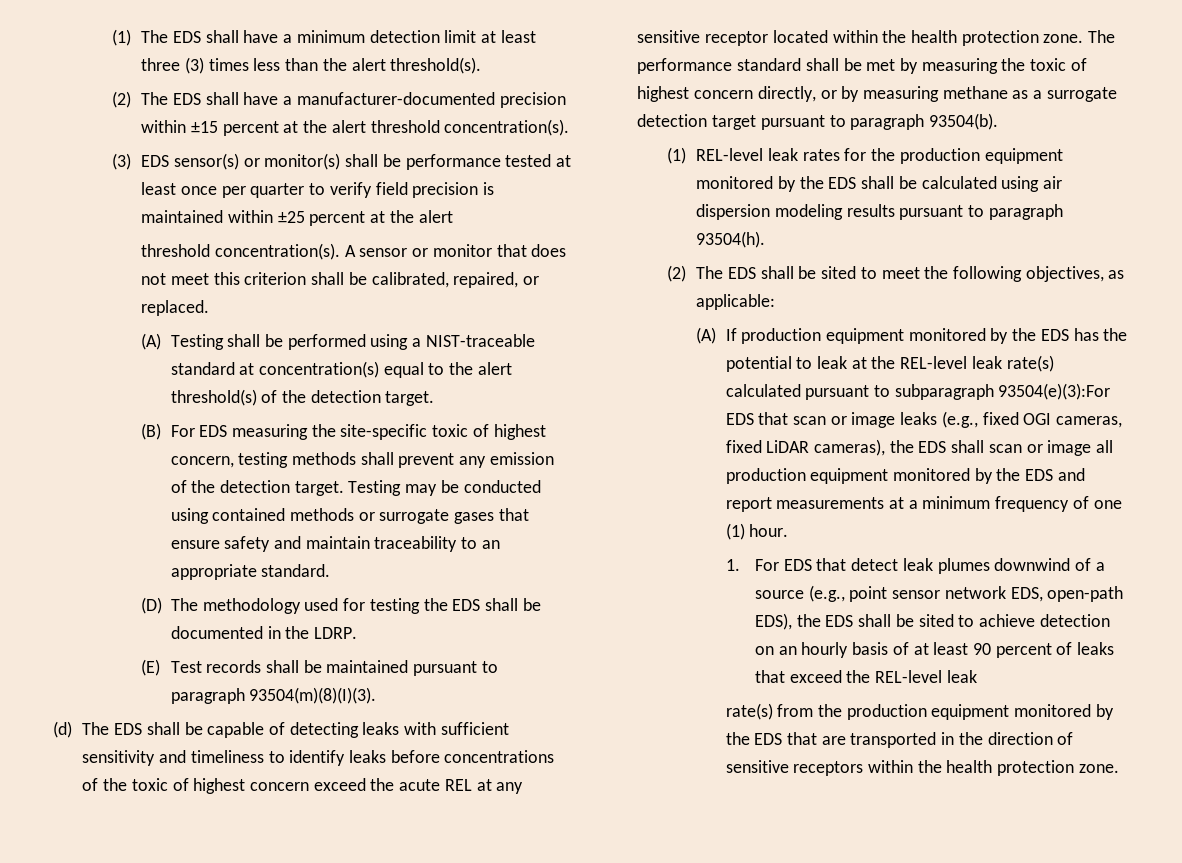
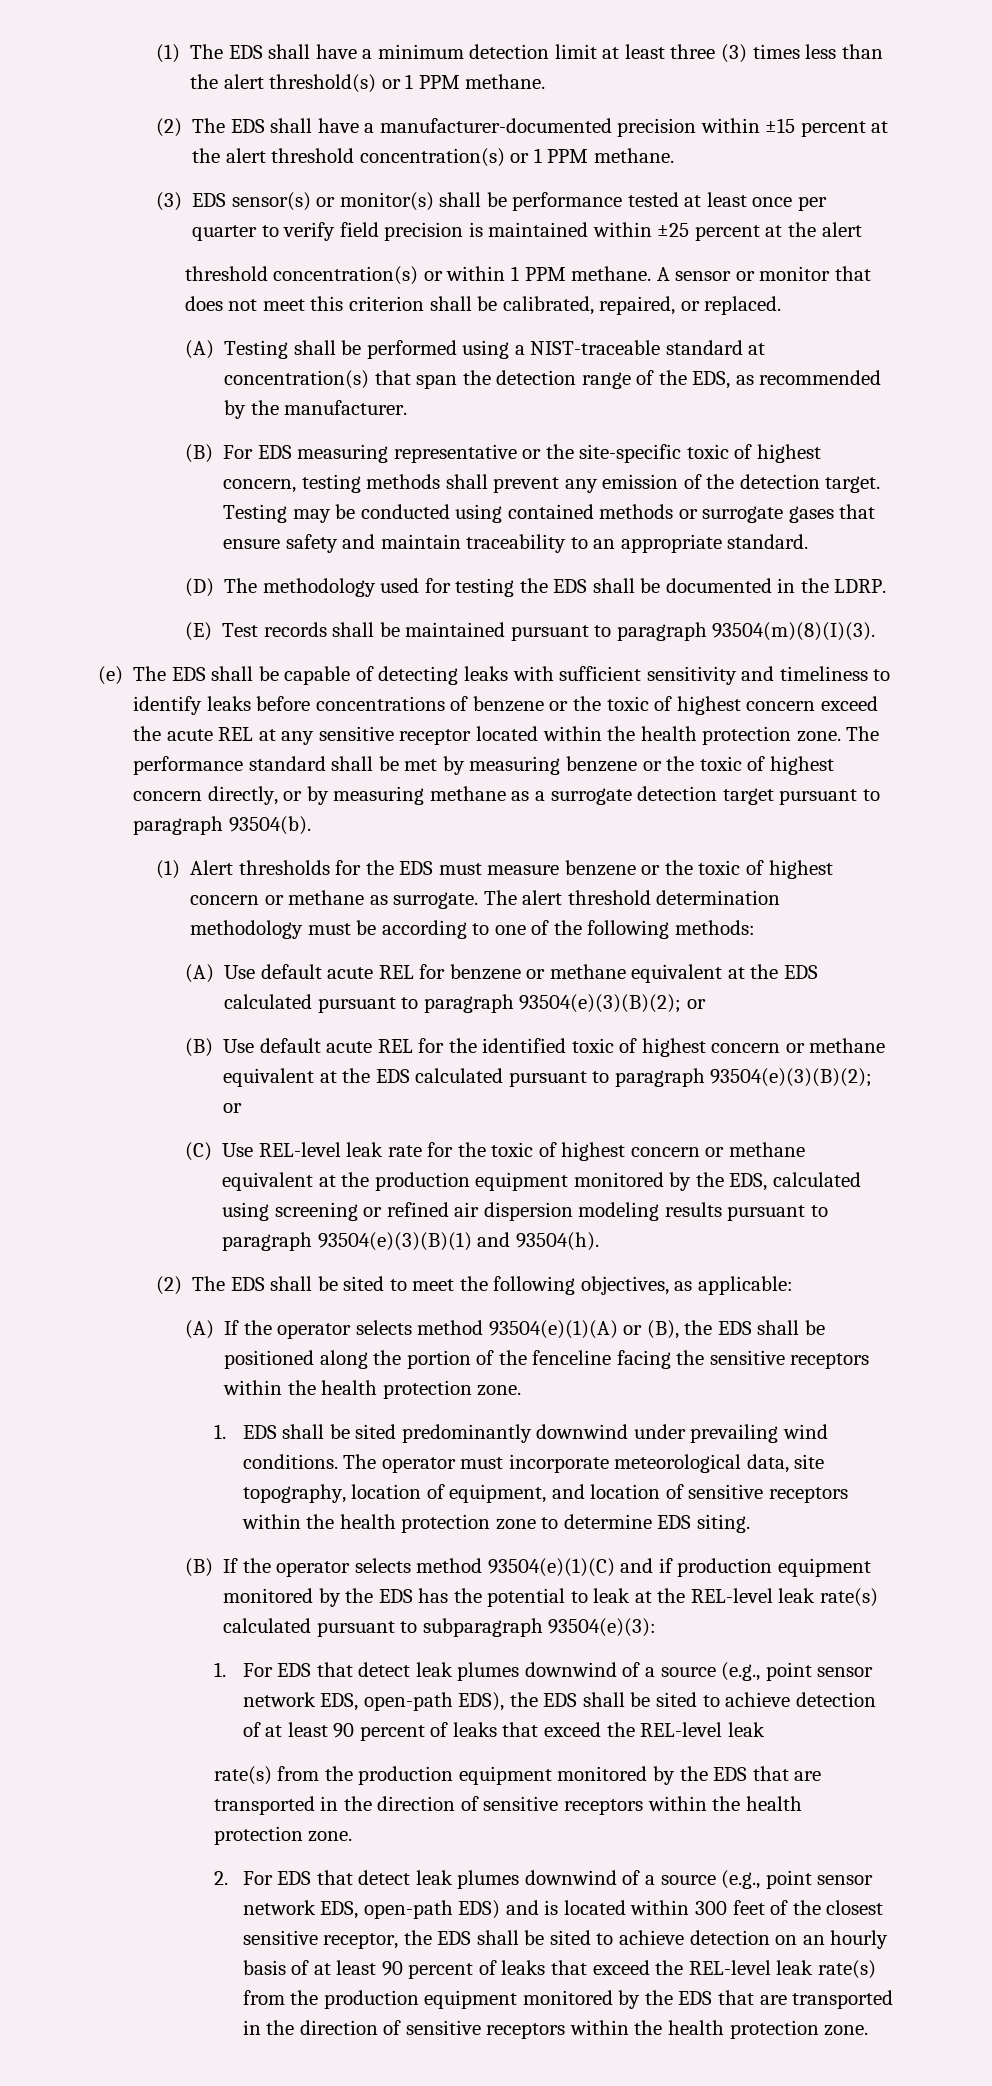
- (1) The EDS shall have a minimum detection limit at least three (3) times less than the alert threshold(s).
+ (1) The EDS shall have a minimum detection limit at least three (3) times less than the alert threshold(s) or 1 PPM methane.
- (2) The EDS shall have a manufacturer-documented precision within ±15 percent at the alert threshold concentration(s).
+ (2) The EDS shall have a manufacturer-documented precision within ±15 percent at the alert threshold concentration(s) or 1 PPM methane.
  (3) EDS sensor(s) or monitor(s) shall be performance tested at least once per quarter to verify field precision is maintained within ±25 percent at the alert
- threshold concentration(s).
+ threshold concentration(s) or within 1 PPM methane.
- (A) Testing shall be performed using a NIST-traceable standard at concentration(s) equal to the alert threshold(s) of the detection target.
+ (A) Testing shall be performed using a NIST-traceable standard at concentration(s) that span the detection range of the EDS, as recommended by the manufacturer.
- (B) For EDS measuring the site-specific toxic of highest concern, testing methods shall prevent any emission of the detection target.
+ (B) For EDS measuring representative or the site-specific toxic of highest concern, testing methods shall prevent any emission of the detection target.
- (d) The EDS shall be capable of detecting leaks with sufficient sensitivity and timeliness to identify leaks before concentrations of the toxic of highest concern exceed the acute REL at any sensitive receptor located within the health protection zone.
+ (e) The EDS shall be capable of detecting leaks with sufficient sensitivity and timeliness to identify leaks before concentrations of benzene or the toxic of highest concern exceed the acute REL at any sensitive receptor located within the health protection zone.
- The performance standard shall be met by measuring the toxic of highest concern directly, or by measuring methane as a surrogate detection target pursuant to paragraph 93504(b).
+ The performance standard shall be met by measuring benzene or the toxic of highest concern directly, or by measuring methane as a surrogate detection target pursuant to paragraph 93504(b).
- (1) REL-level leak rates for the production equipment monitored by the EDS shall be calculated using air dispersion modeling results pursuant to paragraph 93504(h).
+ (1) Alert thresholds for the EDS must measure benzene or the toxic of highest concern or methane as surrogate. The alert threshold determination methodology must be according to one of the following methods:
+ (A) Use default acute REL for benzene or methane equivalent at the EDS calculated pursuant to paragraph 93504(e)(3)(B)(2); or
+ (B) Use default acute REL for the identified toxic of highest concern or methane equivalent at the EDS calculated pursuant to paragraph 93504(e)(3)(B)(2); or
+ (C) Use REL-level leak rate for the toxic of highest concern or methane equivalent at the production equipment monitored by the EDS, calculated using screening or refined air dispersion modeling results pursuant to paragraph 93504(e)(3)(B)(1) and 93504(h).
- (A) If production equipment monitored by the EDS has the potential to leak at the REL-level leak rate(s) calculated pursuant to subparagraph 93504(e)(3):For EDS that scan or image leaks (e.g., fixed OGI cameras, fixed LiDAR cameras), the EDS shall scan or image all production equipment monitored by the EDS and report measurements at a minimum frequency of one (1) hour.
+ (A) If the operator selects method 93504(e)(1)(A) or (B), the EDS shall be positioned along the portion of the fenceline facing the sensitive receptors within the health protection zone.
+ 1. EDS shall be sited predominantly downwind under prevailing wind conditions. The operator must incorporate meteorological data, site topography, location of equipment, and location of sensitive receptors within the health protection zone to determine EDS siting.
+ (B) If the operator selects method 93504(e)(1)(C) and if production equipment monitored by the EDS has the potential to leak at the REL-level leak rate(s) calculated pursuant to subparagraph 93504(e)(3):
- 1. For EDS that detect leak plumes downwind of a source (e.g., point sensor network EDS, open-path EDS), the EDS shall be sited to achieve detection on an hourly basis of at least 90 percent of leaks that exceed the REL-level leak
+ 1. For EDS that detect leak plumes downwind of a source (e.g., point sensor network EDS, open-path EDS), the EDS shall be sited to achieve detection of at least 90 percent of leaks that exceed the REL-level leak
+ 2. For EDS that detect leak plumes downwind of a source (e.g., point sensor network EDS, open-path EDS) and is located within 300 feet of the closest sensitive receptor, the EDS shall be sited to achieve detection on an hourly basis of at least 90 percent of leaks that exceed the REL-level leak rate(s) from the production equipment monitored by the EDS that are transported in the direction of sensitive receptors within the health protection zone.

